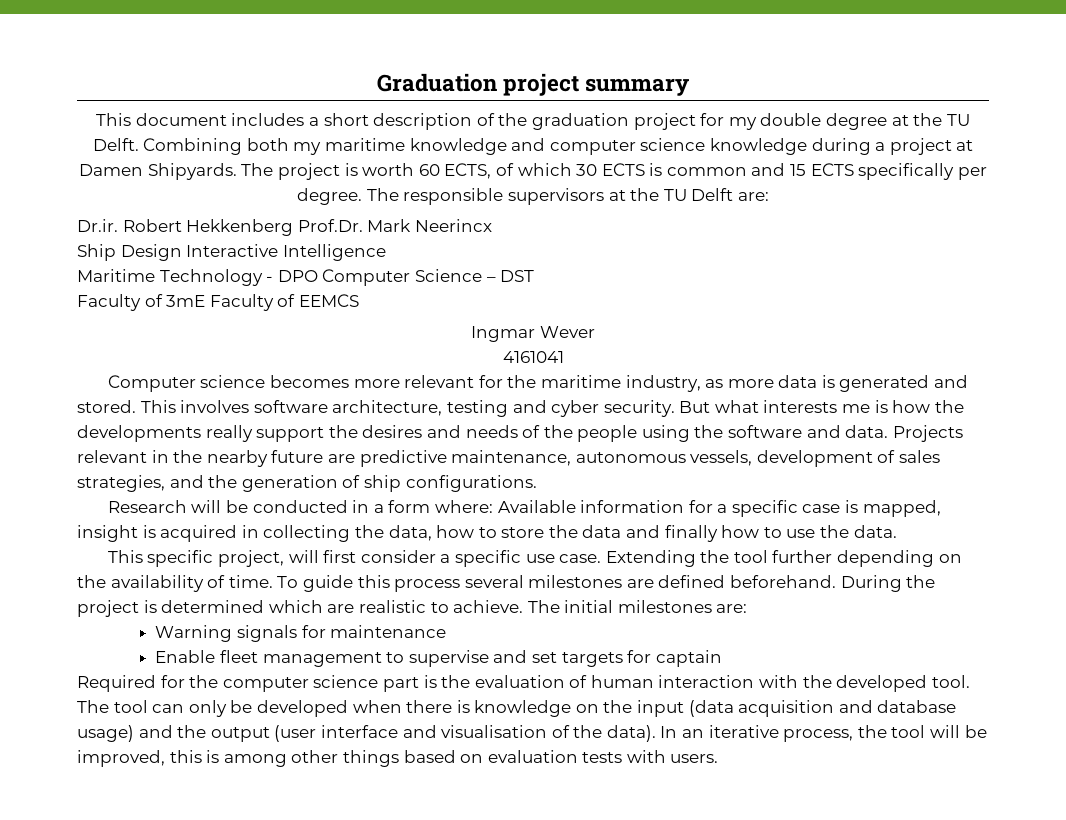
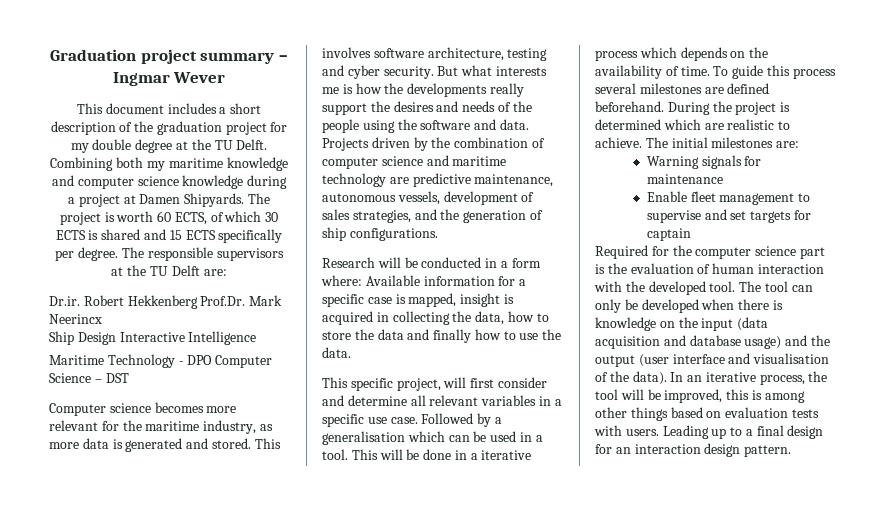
- Graduation project summary
+ Graduation project summary – Ingmar Wever
- The project is worth 60 ECTS, of which 30 ECTS is common and 15 ECTS specifically per degree.
+ The project is worth 60 ECTS, of which 30 ECTS is shared and 15 ECTS specifically per degree.
- Faculty of 3mE Faculty of EEMCS
- Ingmar Wever
- 4161041
- Projects relevant in the nearby future are predictive maintenance, autonomous vessels, development of sales strategies, and the generation of ship configurations.
+ Projects driven by the combination of computer science and maritime technology are predictive maintenance, autonomous vessels, development of sales strategies, and the generation of ship configurations.
- This specific project, will first consider a specific use case. Extending the tool further depending on the availability of time.
+ This specific project, will first consider and determine all relevant variables in a specific use case. Followed by a generalisation which can be used in a tool. This will be done in a iterative process which depends on the availability of time.
+ Leading up to a final design for an interaction design pattern.

